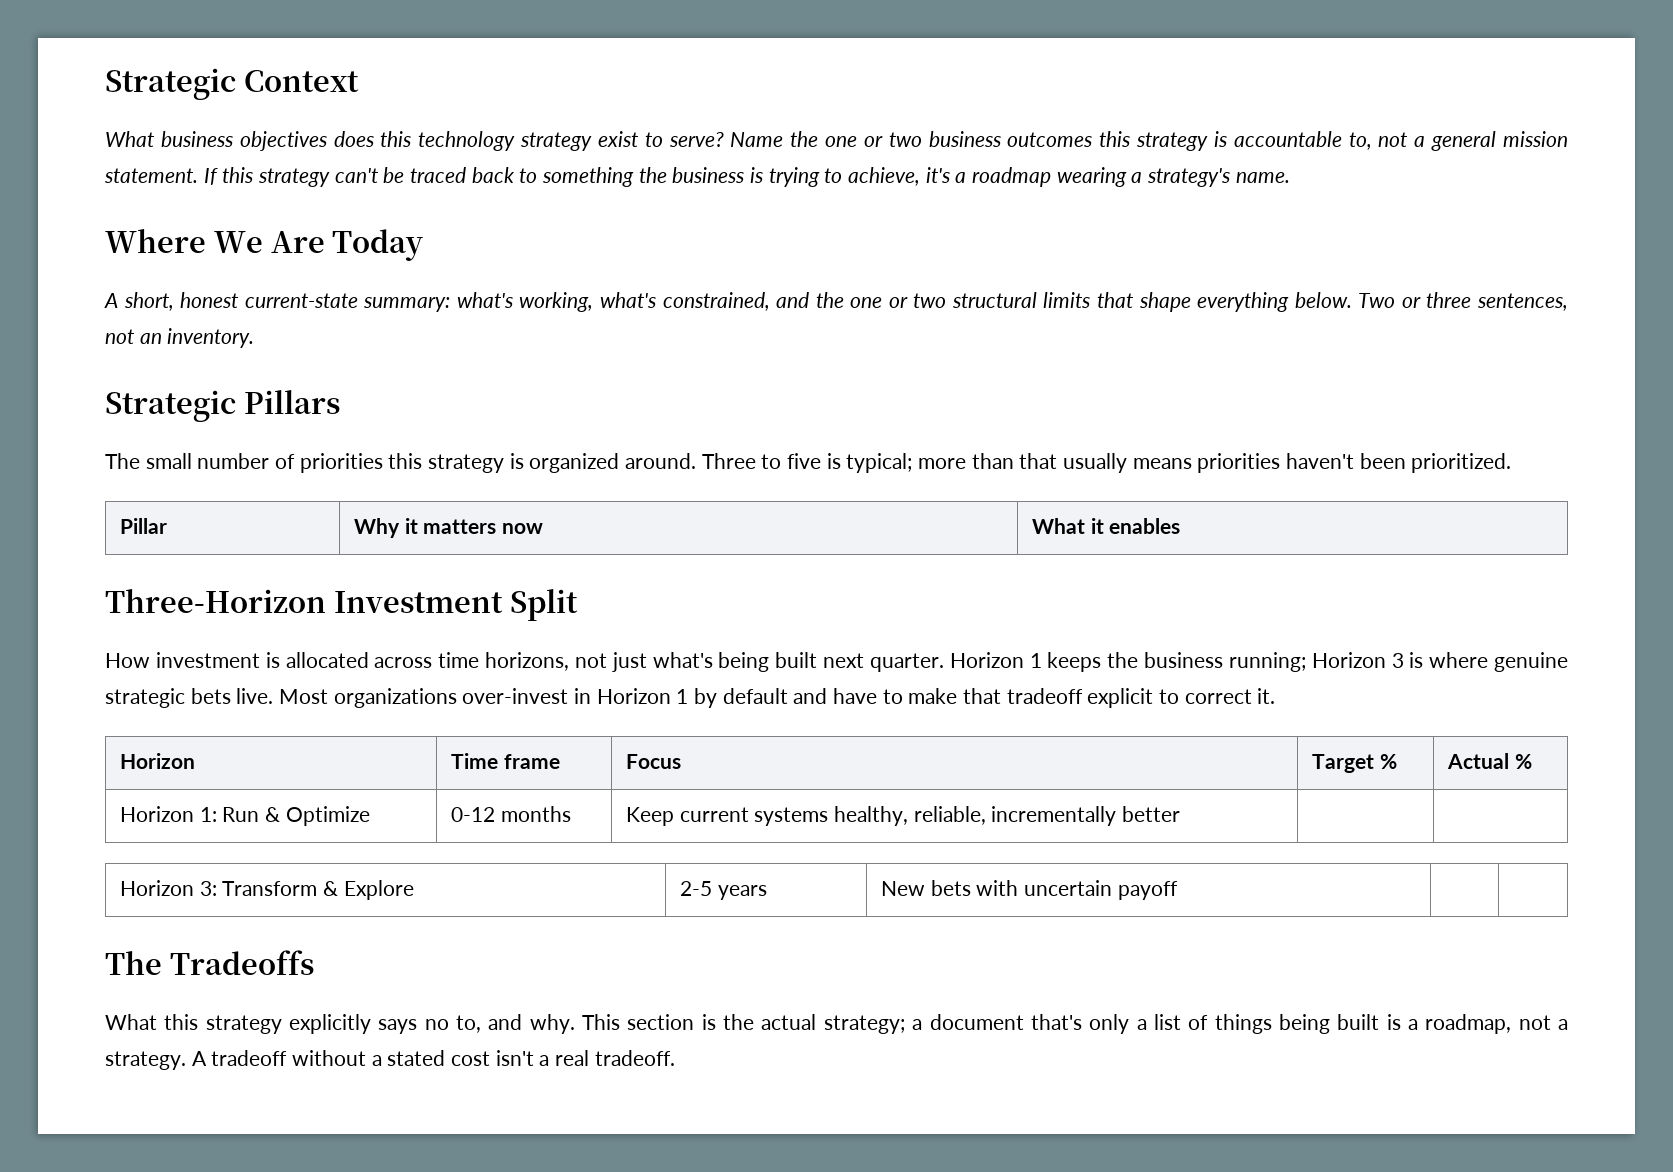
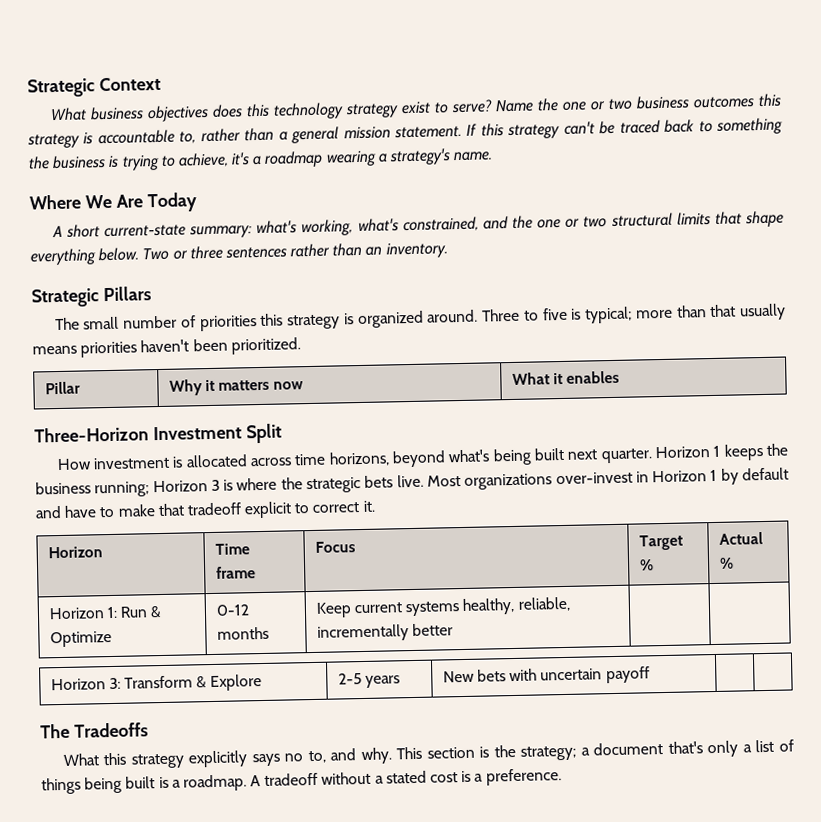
- Name the one or two business outcomes this strategy is accountable to, not a general mission statement.
+ Name the one or two business outcomes this strategy is accountable to, rather than a general mission statement.
- A short, honest current-state summary: what's working, what's constrained, and the one or two structural limits that shape everything below.
+ A short current-state summary: what's working, what's constrained, and the one or two structural limits that shape everything below.
- Two or three sentences, not an inventory.
+ Two or three sentences rather than an inventory.
- How investment is allocated across time horizons, not just what's being built next quarter.
+ How investment is allocated across time horizons, beyond what's being built next quarter.
- Horizon 1 keeps the business running; Horizon 3 is where genuine strategic bets live.
+ Horizon 1 keeps the business running; Horizon 3 is where the strategic bets live.
- This section is the actual strategy; a document that's only a list of things being built is a roadmap, not a strategy.
+ This section is the strategy; a document that's only a list of things being built is a roadmap.
- A tradeoff without a stated cost isn't a real tradeoff.
+ A tradeoff without a stated cost is a preference.

